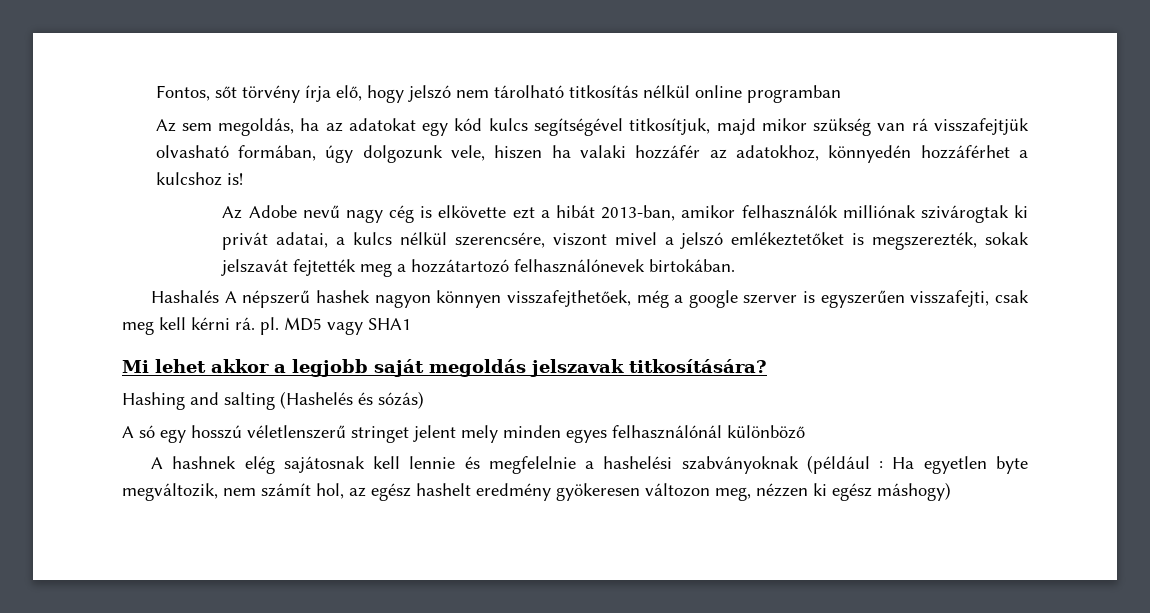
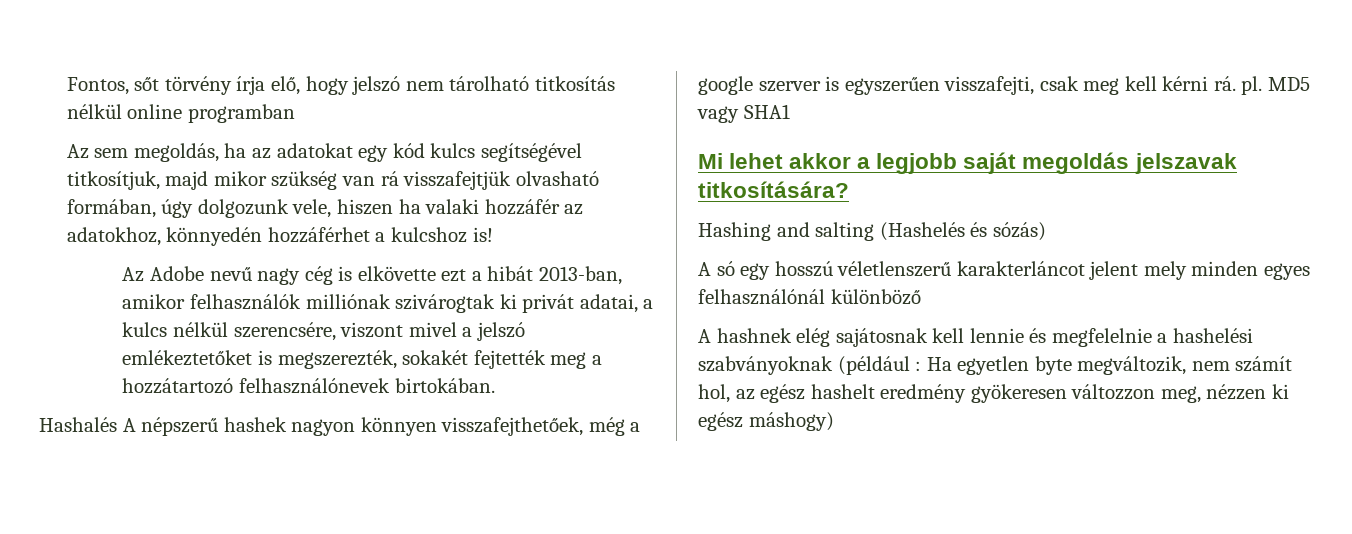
- Az Adobe nevű nagy cég is elkövette ezt a hibát 2013-ban, amikor felhasználók milliónak szivárogtak ki privát adatai, a kulcs nélkül szerencsére, viszont mivel a jelszó emlékeztetőket is megszerezték, sokak jelszavát fejtették meg a hozzátartozó felhasználónevek birtokában.
+ Az Adobe nevű nagy cég is elkövette ezt a hibát 2013-ban, amikor felhasználók milliónak szivárogtak ki privát adatai, a kulcs nélkül szerencsére, viszont mivel a jelszó emlékeztetőket is megszerezték, sokakét fejtették meg a hozzátartozó felhasználónevek birtokában.
- A só egy hosszú véletlenszerű stringet jelent mely minden egyes felhasználónál különböző
+ A só egy hosszú véletlenszerű karakterláncot jelent mely minden egyes felhasználónál különböző
- A hashnek elég sajátosnak kell lennie és megfelelnie a hashelési szabványoknak (például : Ha egyetlen byte megváltozik, nem számít hol, az egész hashelt eredmény gyökeresen változon meg, nézzen ki egész máshogy)
+ A hashnek elég sajátosnak kell lennie és megfelelnie a hashelési szabványoknak (például : Ha egyetlen byte megváltozik, nem számít hol, az egész hashelt eredmény gyökeresen változzon meg, nézzen ki egész máshogy)

